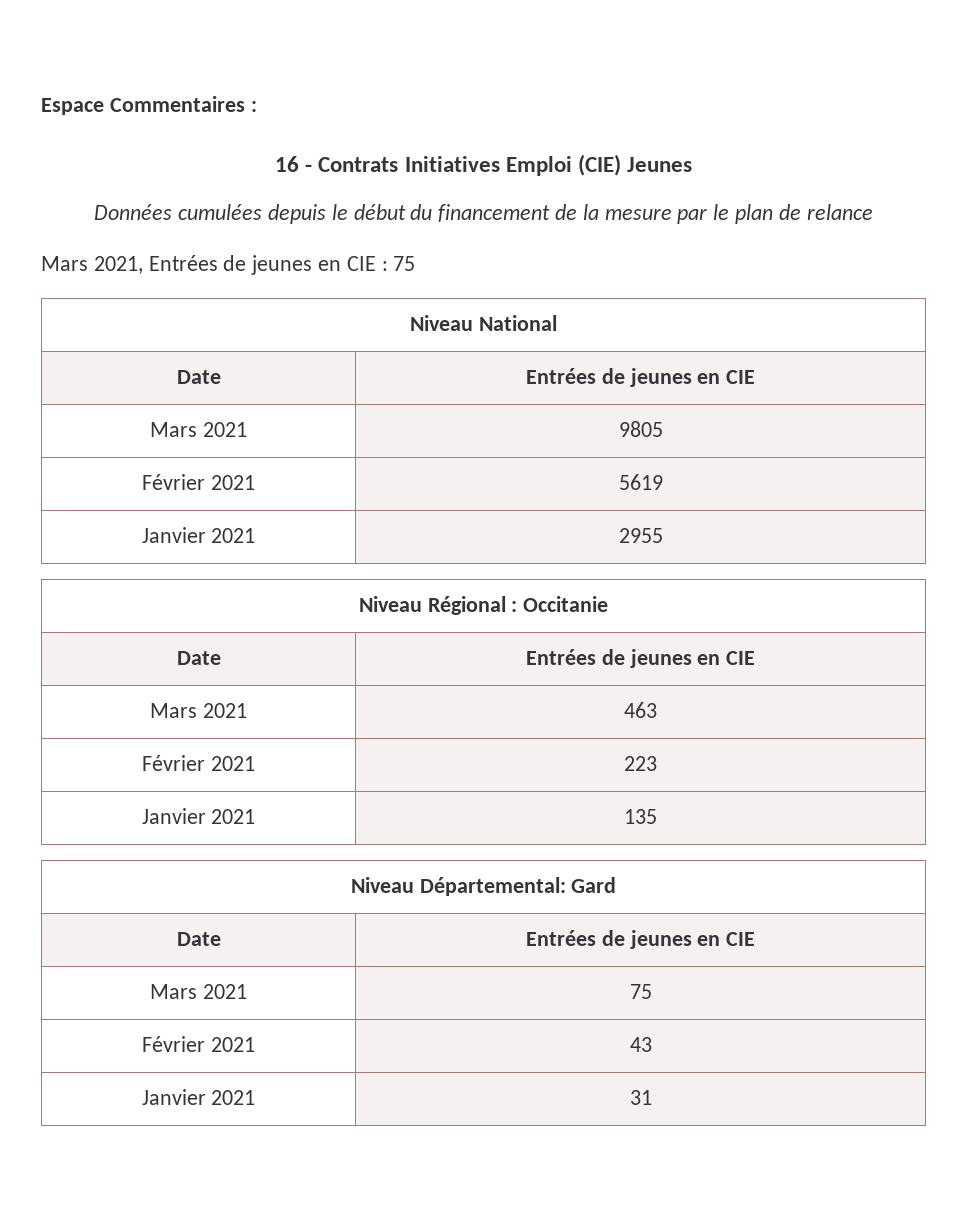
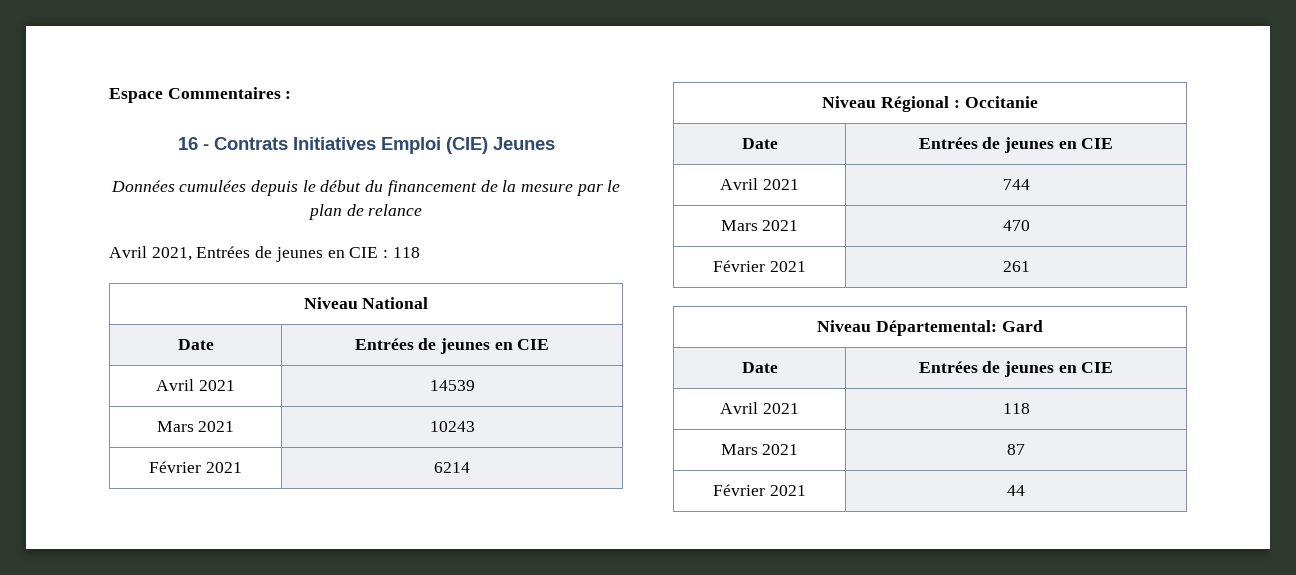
- Mars 2021, Entrées de jeunes en CIE : 75
+ Avril 2021, Entrées de jeunes en CIE : 118
- Mars 2021 | 9805
- Février 2021 | 5619
- Janvier 2021 | 2955
+ Avril 2021 | 14539
+ Mars 2021 | 10243
+ Février 2021 | 6214
- Mars 2021 | 463
- Février 2021 | 223
- Janvier 2021 | 135
+ Avril 2021 | 744
+ Mars 2021 | 470
+ Février 2021 | 261
- Mars 2021 | 75
- Février 2021 | 43
- Janvier 2021 | 31
+ Avril 2021 | 118
+ Mars 2021 | 87
+ Février 2021 | 44

